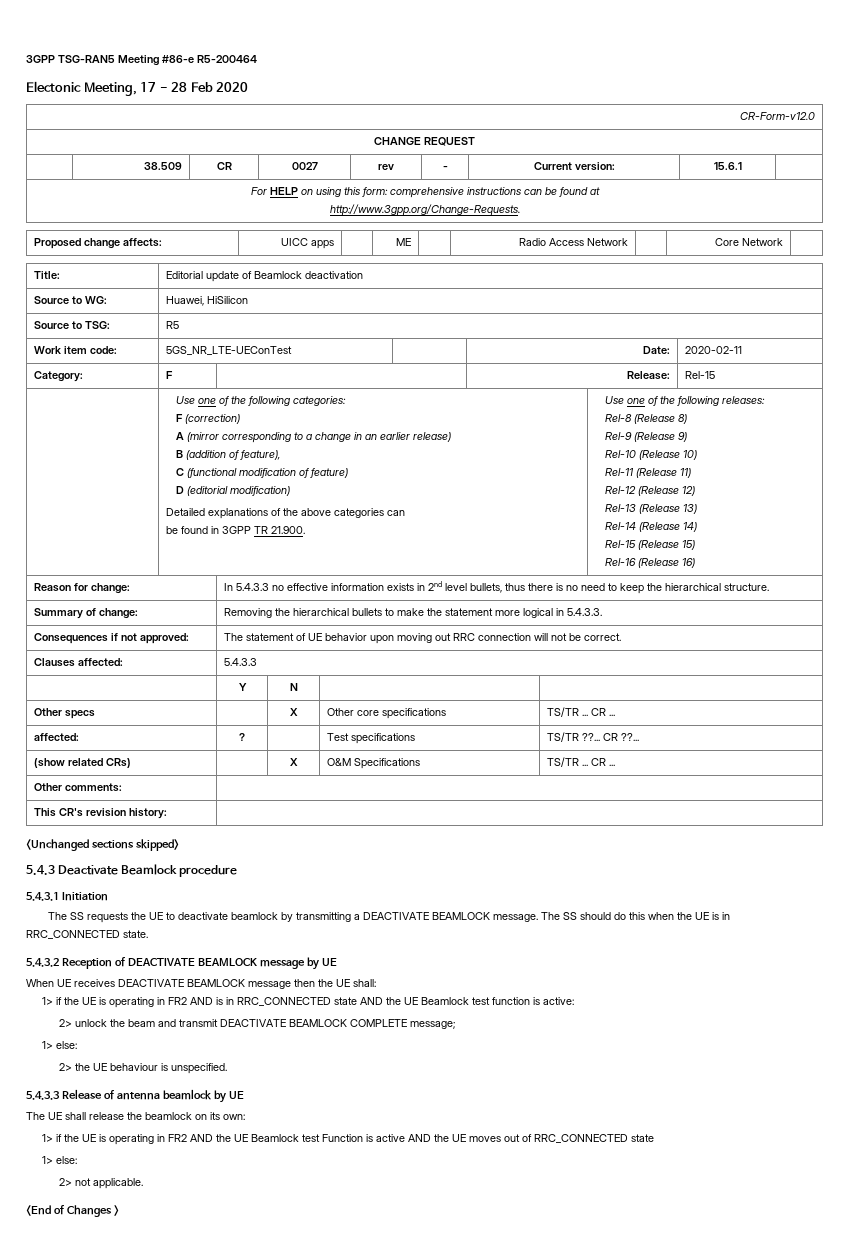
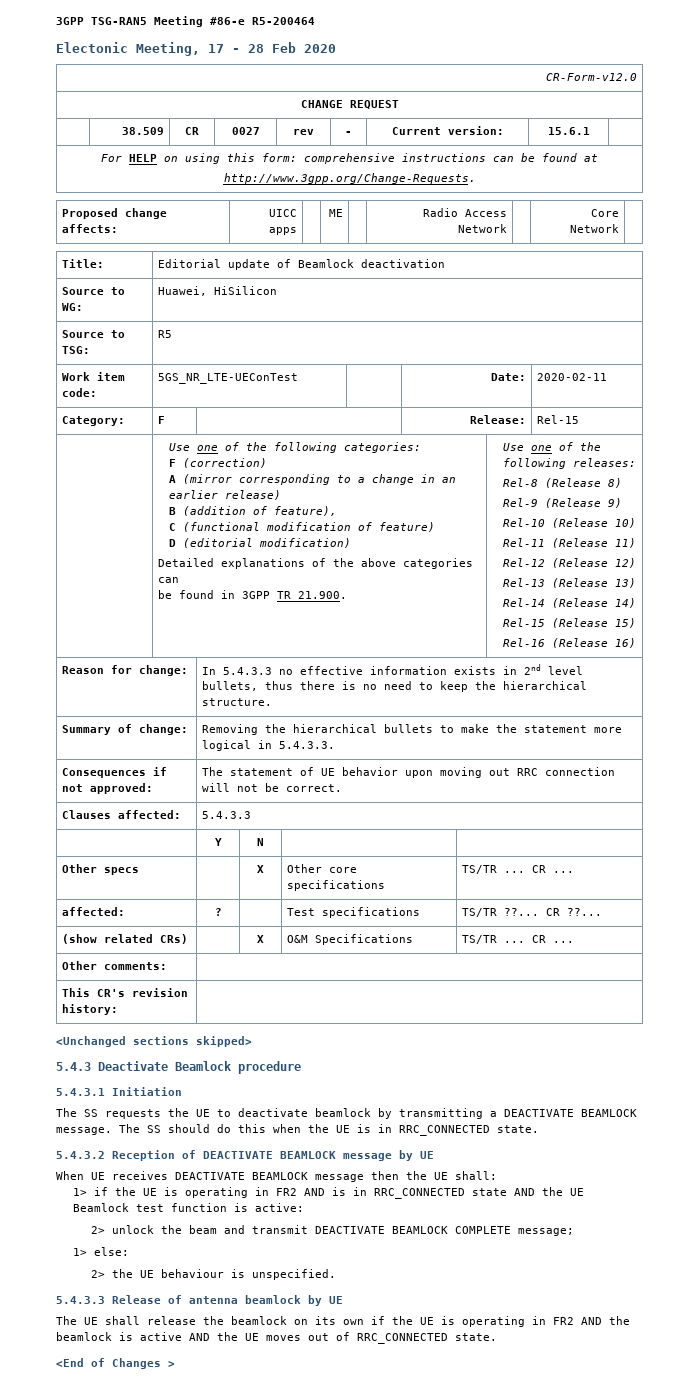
- The UE shall release the beamlock on its own:
- 1> if the UE is operating in FR2 AND the UE Beamlock test Function is active AND the UE moves out of RRC_CONNECTED state
- 1> else:
- 2> not applicable.
+ The UE shall release the beamlock on its own if the UE is operating in FR2 AND the beamlock is active AND the UE moves out of RRC_CONNECTED state.

